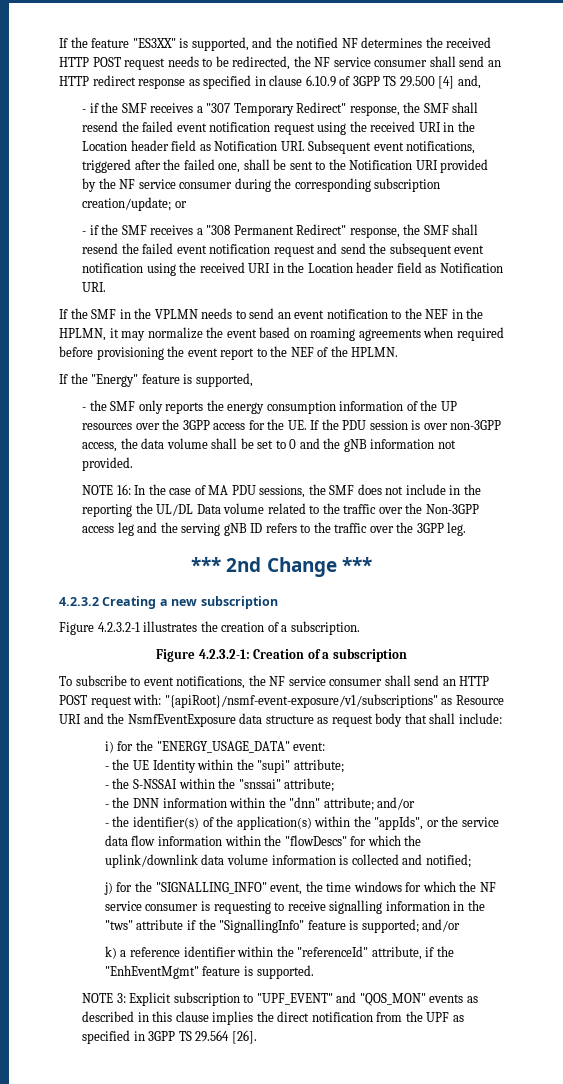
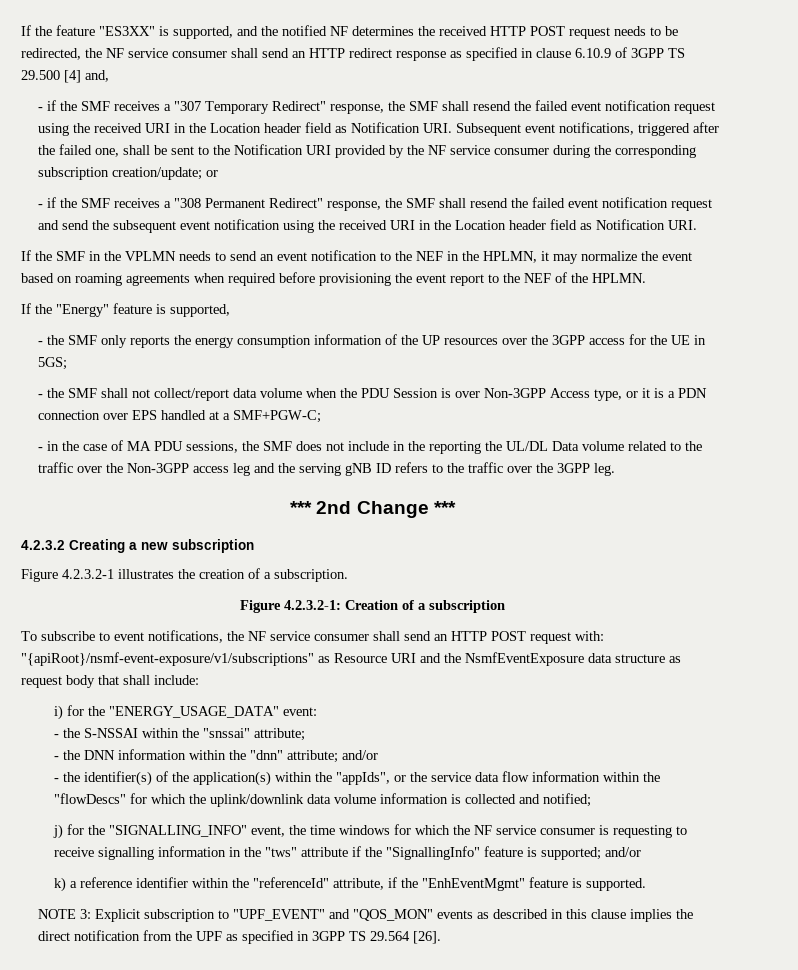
- - the SMF only reports the energy consumption information of the UP resources over the 3GPP access for the UE. If the PDU session is over non-3GPP access, the data volume shall be set to 0 and the gNB information not provided.
- NOTE 16: In the case of MA PDU sessions, the SMF does not include in the reporting the UL/DL Data volume related to the traffic over the Non-3GPP access leg and the serving gNB ID refers to the traffic over the 3GPP leg.
+ - the SMF only reports the energy consumption information of the UP resources over the 3GPP access for the UE in 5GS;
+ - the SMF shall not collect/report data volume when the PDU Session is over Non-3GPP Access type, or it is a PDN connection over EPS handled at a SMF+PGW-C;
+ - in the case of MA PDU sessions, the SMF does not include in the reporting the UL/DL Data volume related to the traffic over the Non-3GPP access leg and the serving gNB ID refers to the traffic over the 3GPP leg.
- - the UE Identity within the "supi" attribute;

